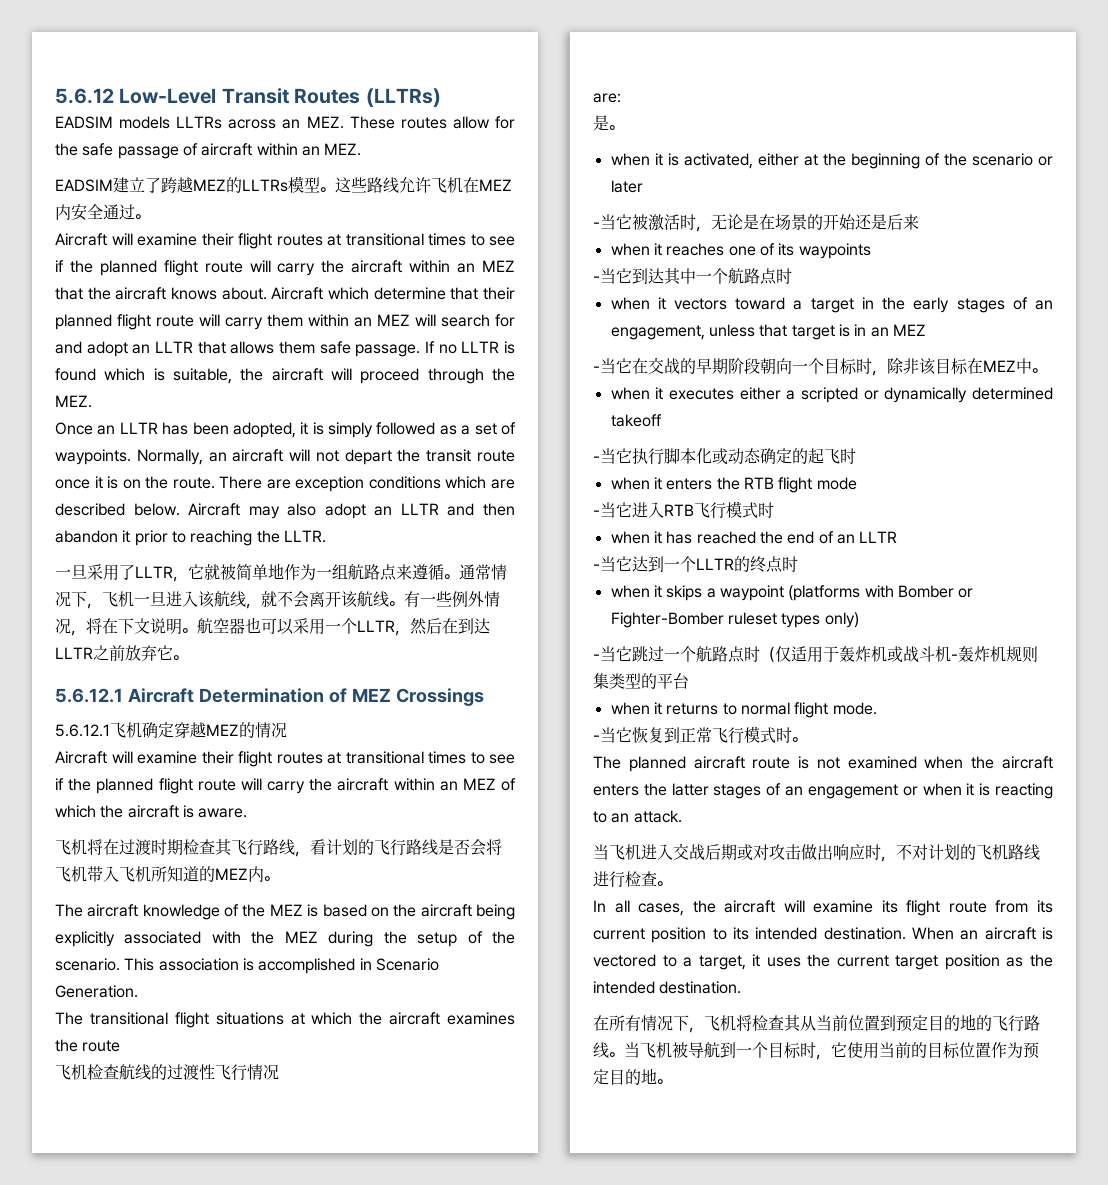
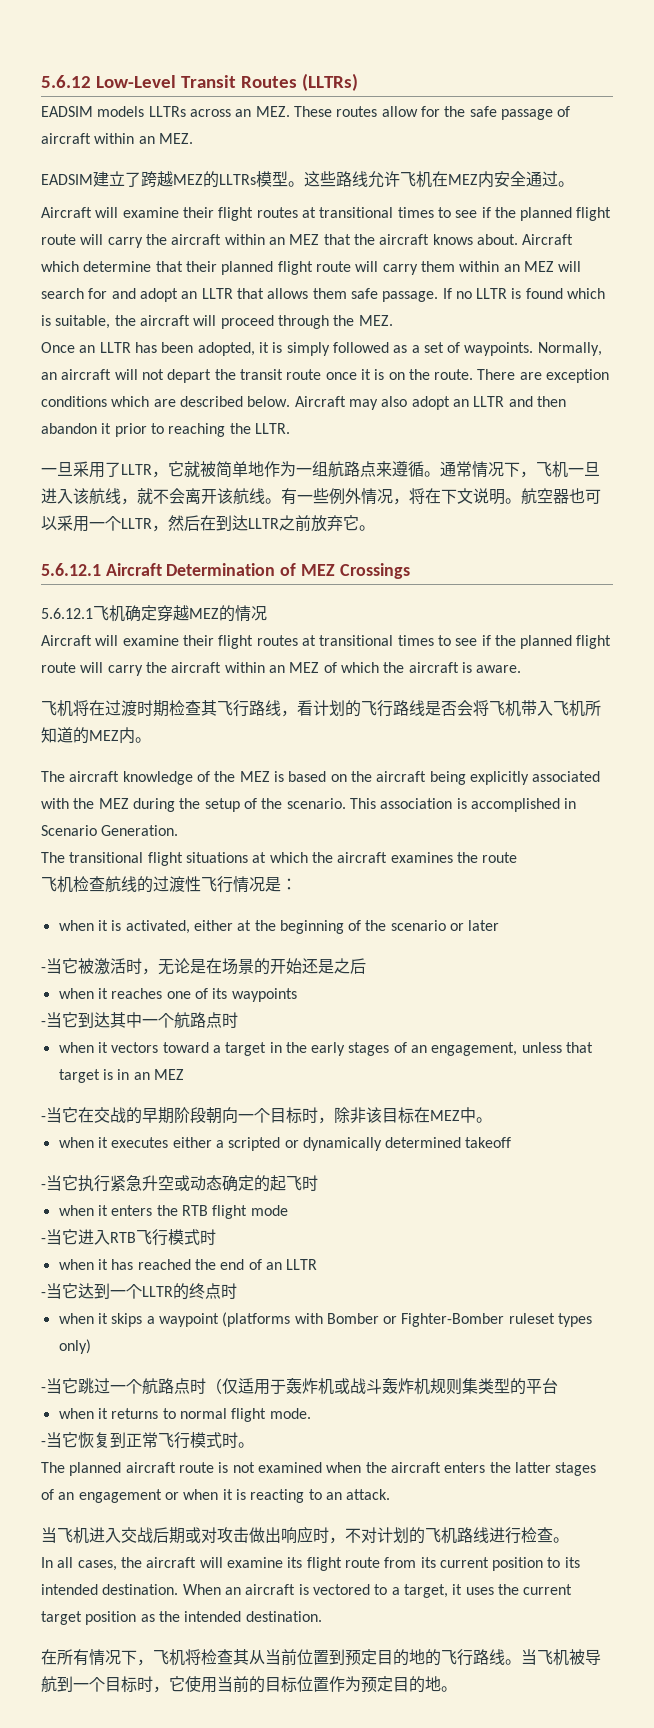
- 飞机检查航线的过渡性飞行情况
- are:
- 是。
+ 飞机检查航线的过渡性飞行情况是：
- -当它被激活时，无论是在场景的开始还是后来
+ -当它被激活时，无论是在场景的开始还是之后
- -当它执行脚本化或动态确定的起飞时
+ -当它执行紧急升空或动态确定的起飞时
- -当它跳过一个航路点时（仅适用于轰炸机或战斗机-轰炸机规则集类型的平台
+ -当它跳过一个航路点时（仅适用于轰炸机或战斗轰炸机规则集类型的平台

